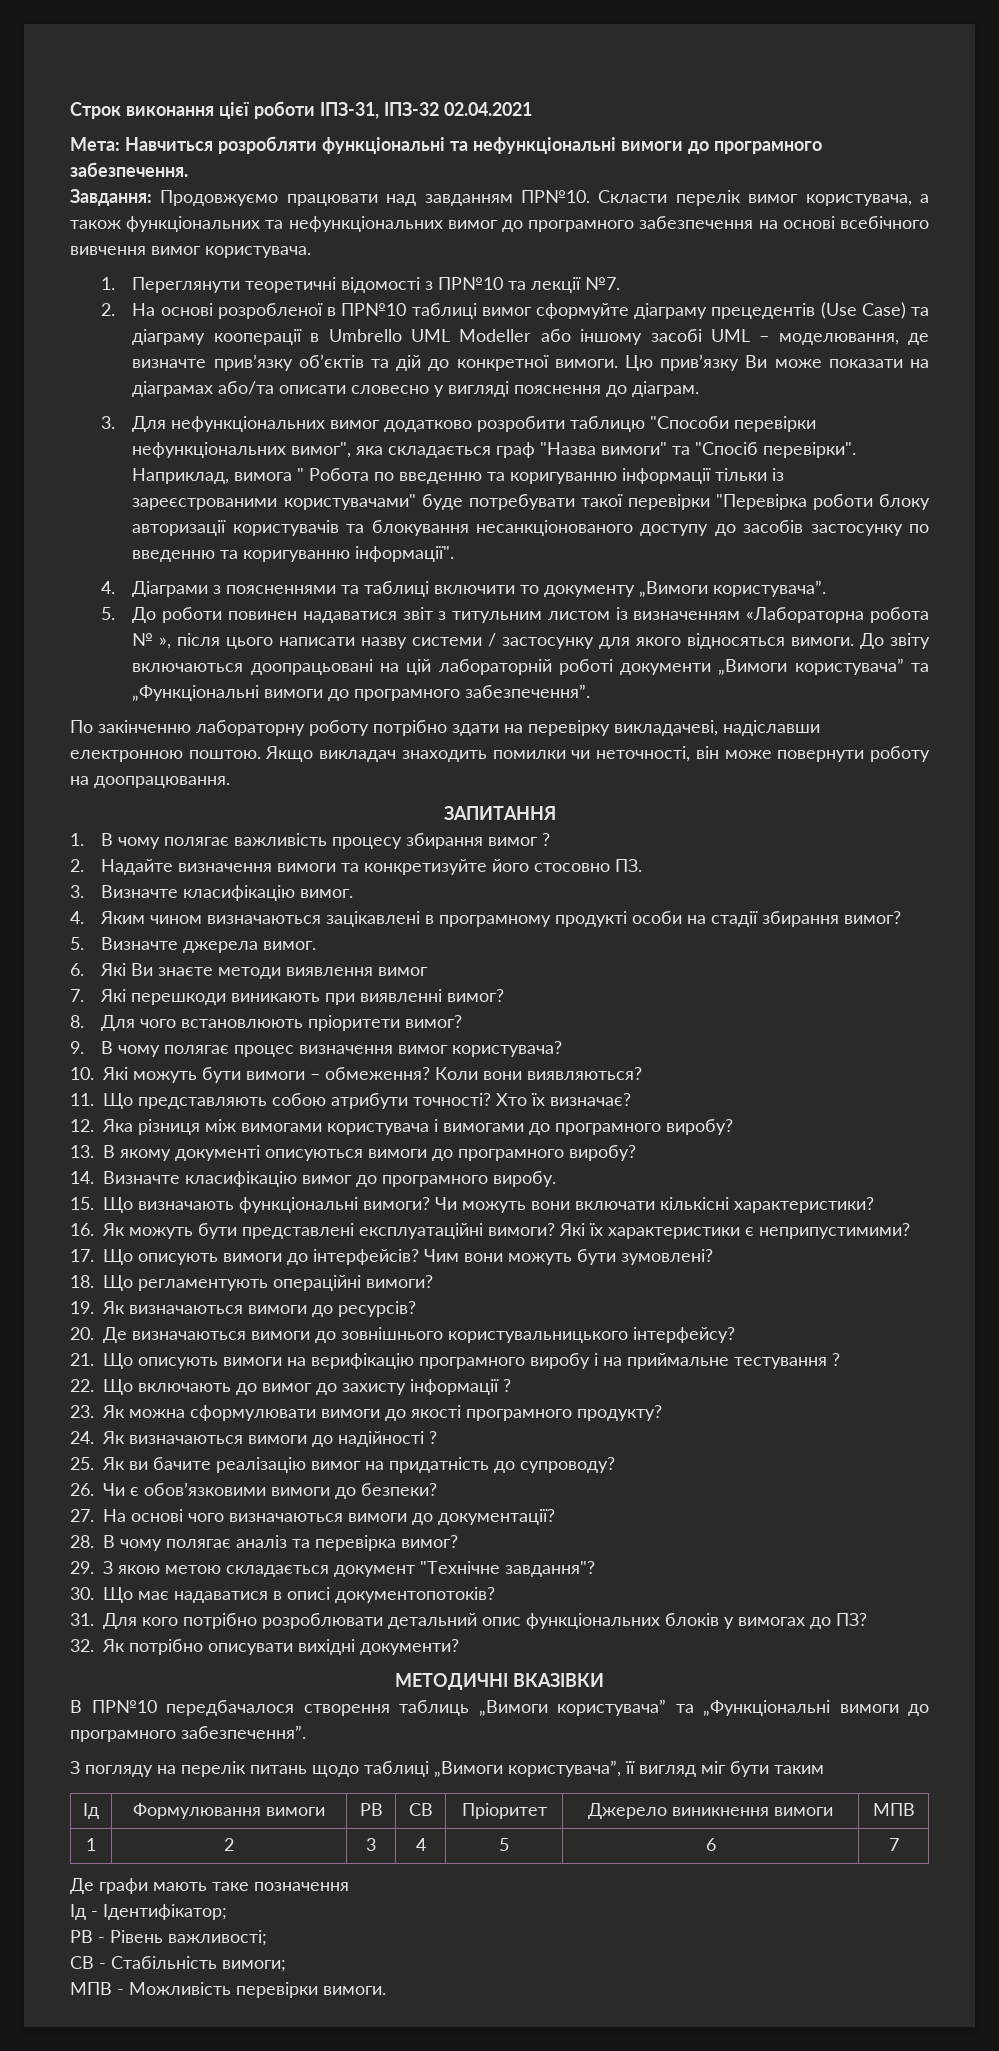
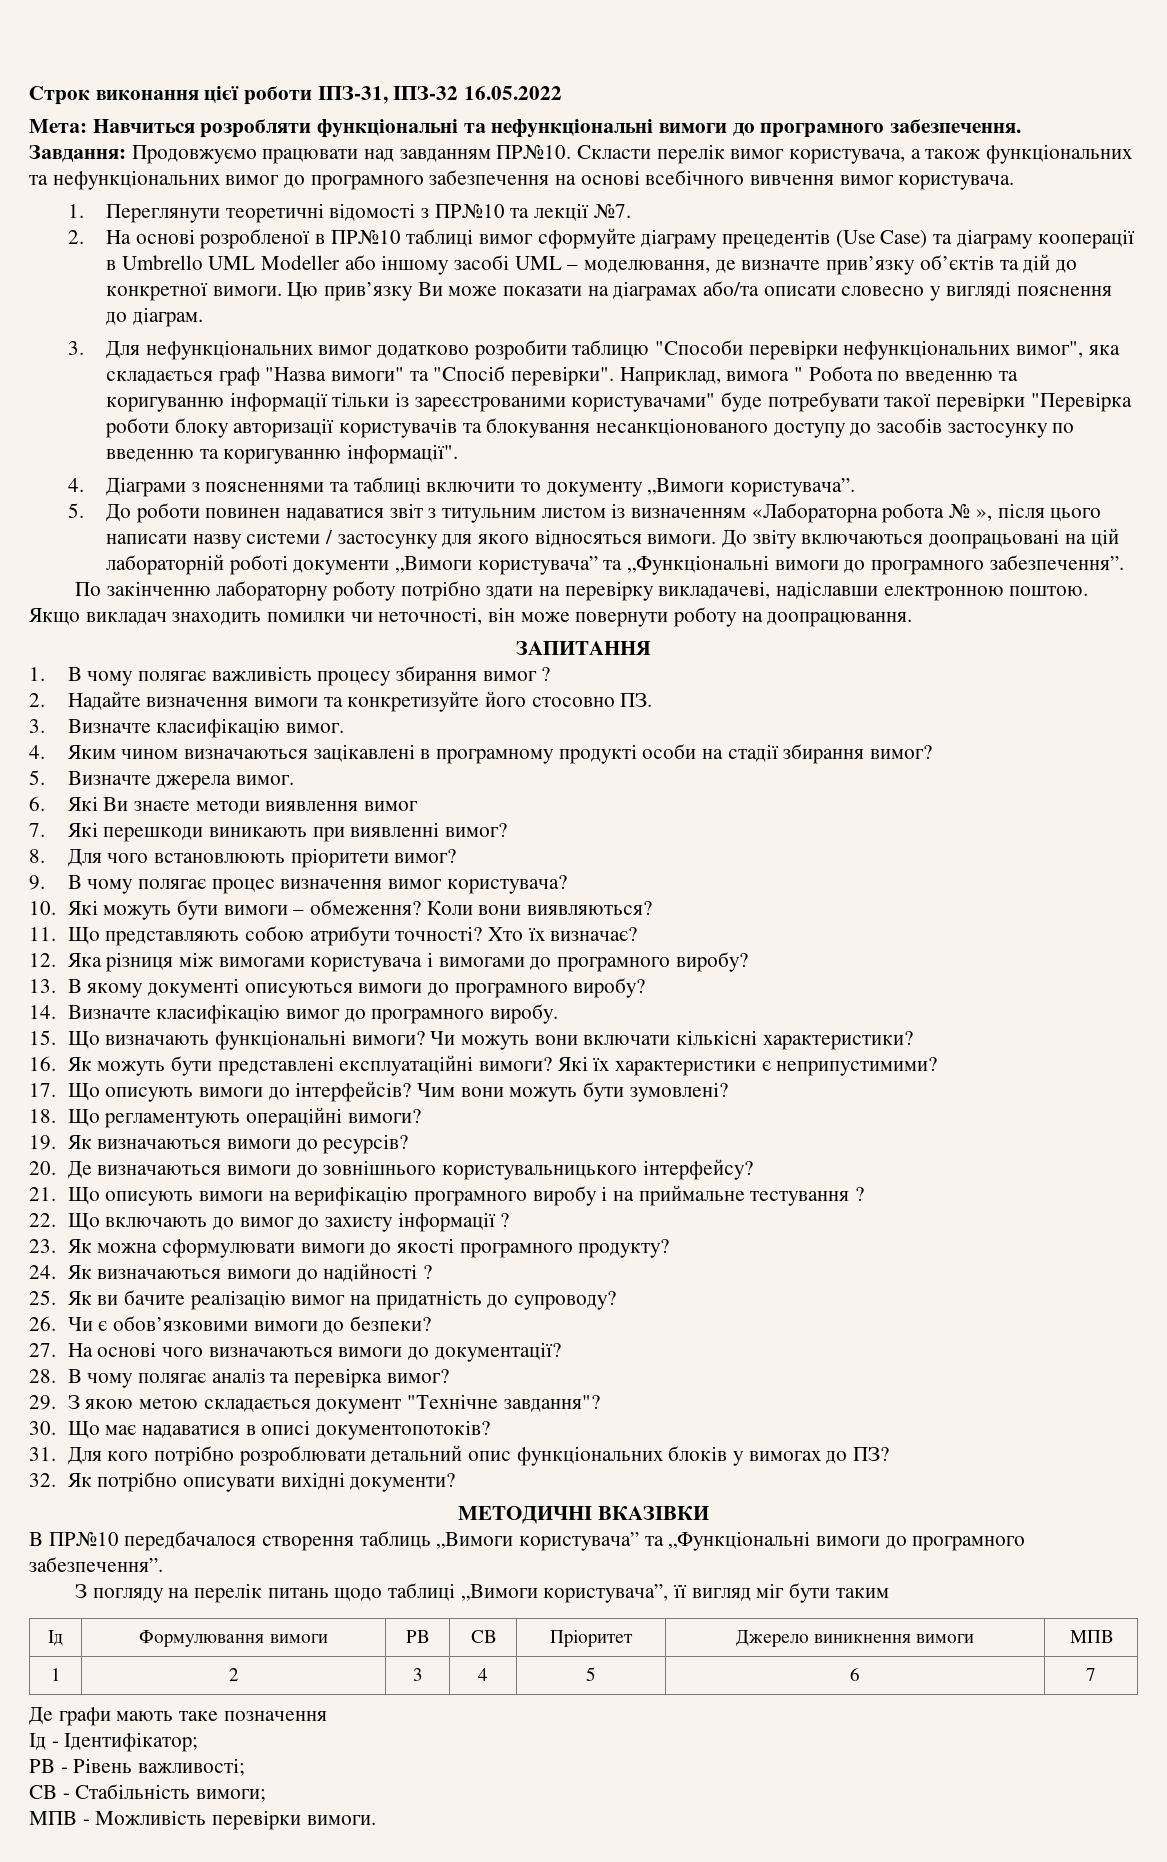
- Строк виконання цієї роботи ІПЗ-31, ІПЗ-32 02.04.2021
+ Строк виконання цієї роботи ІПЗ-31, ІПЗ-32 16.05.2022

